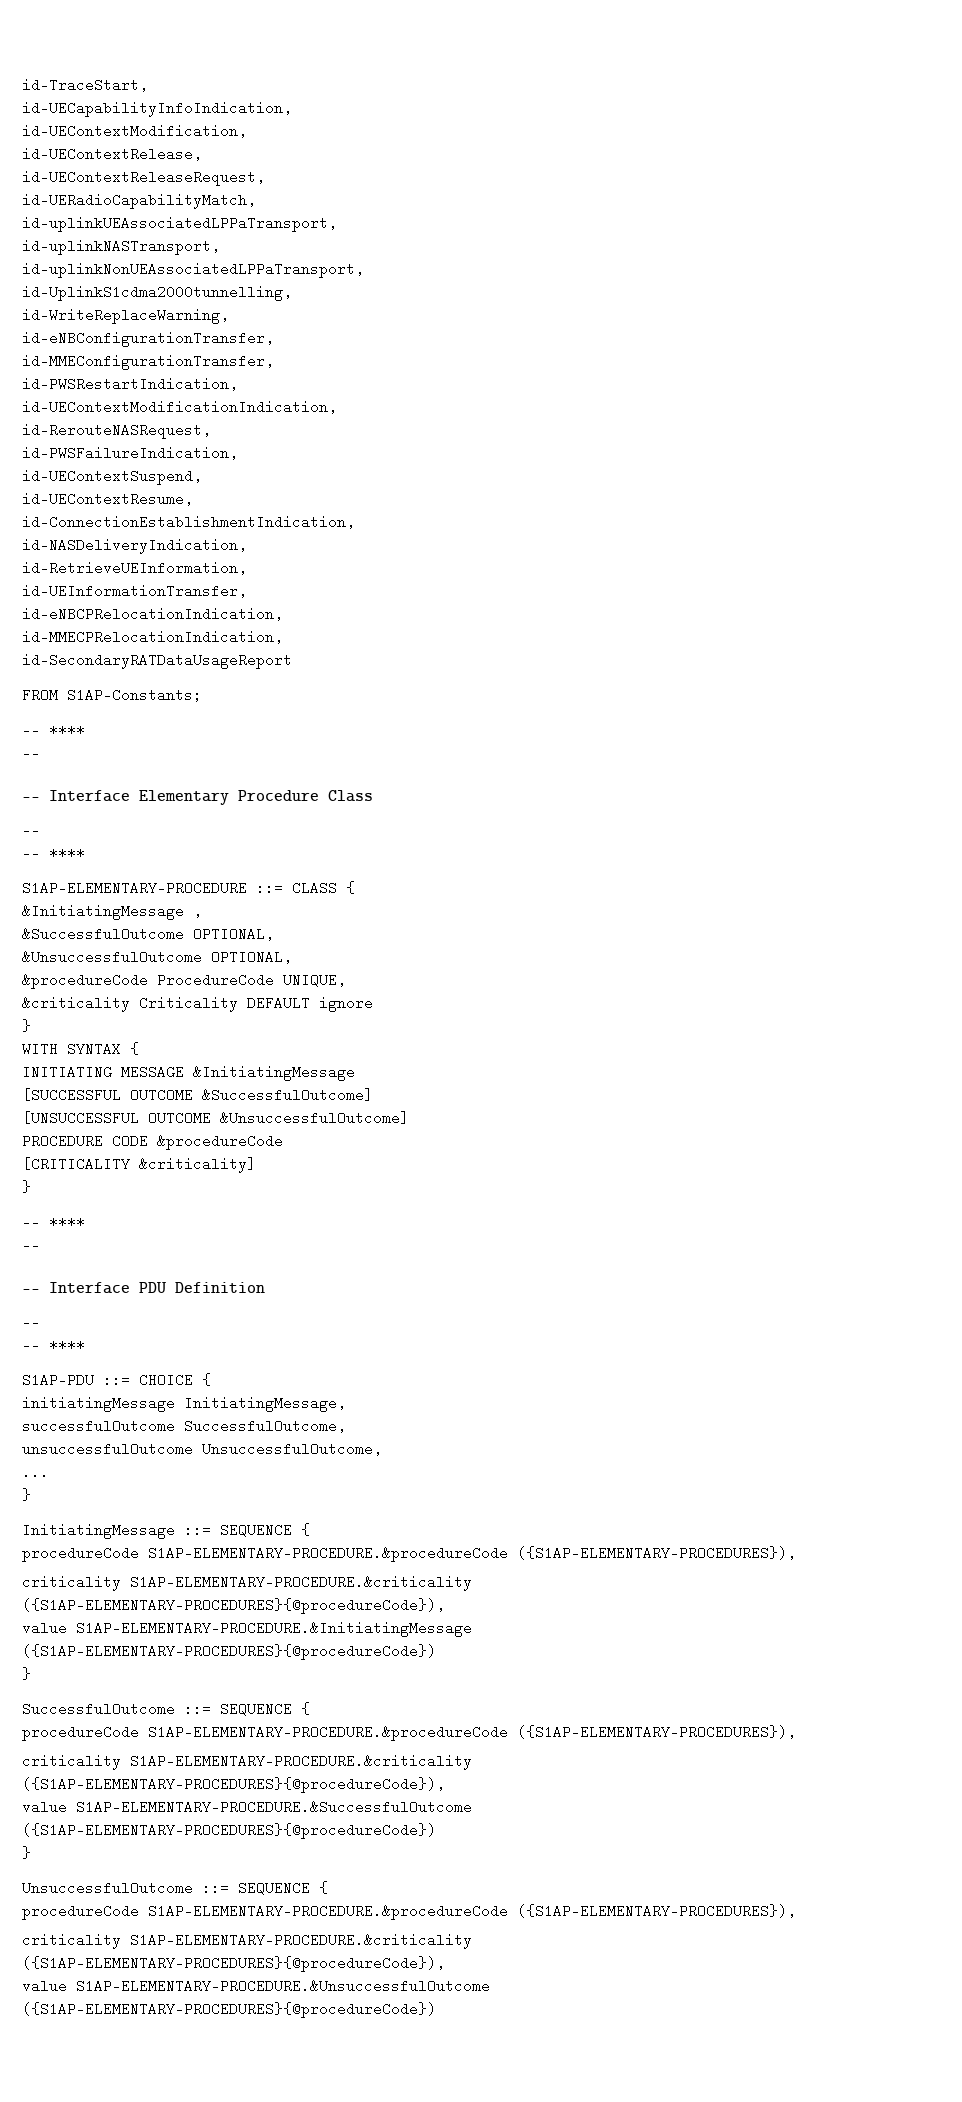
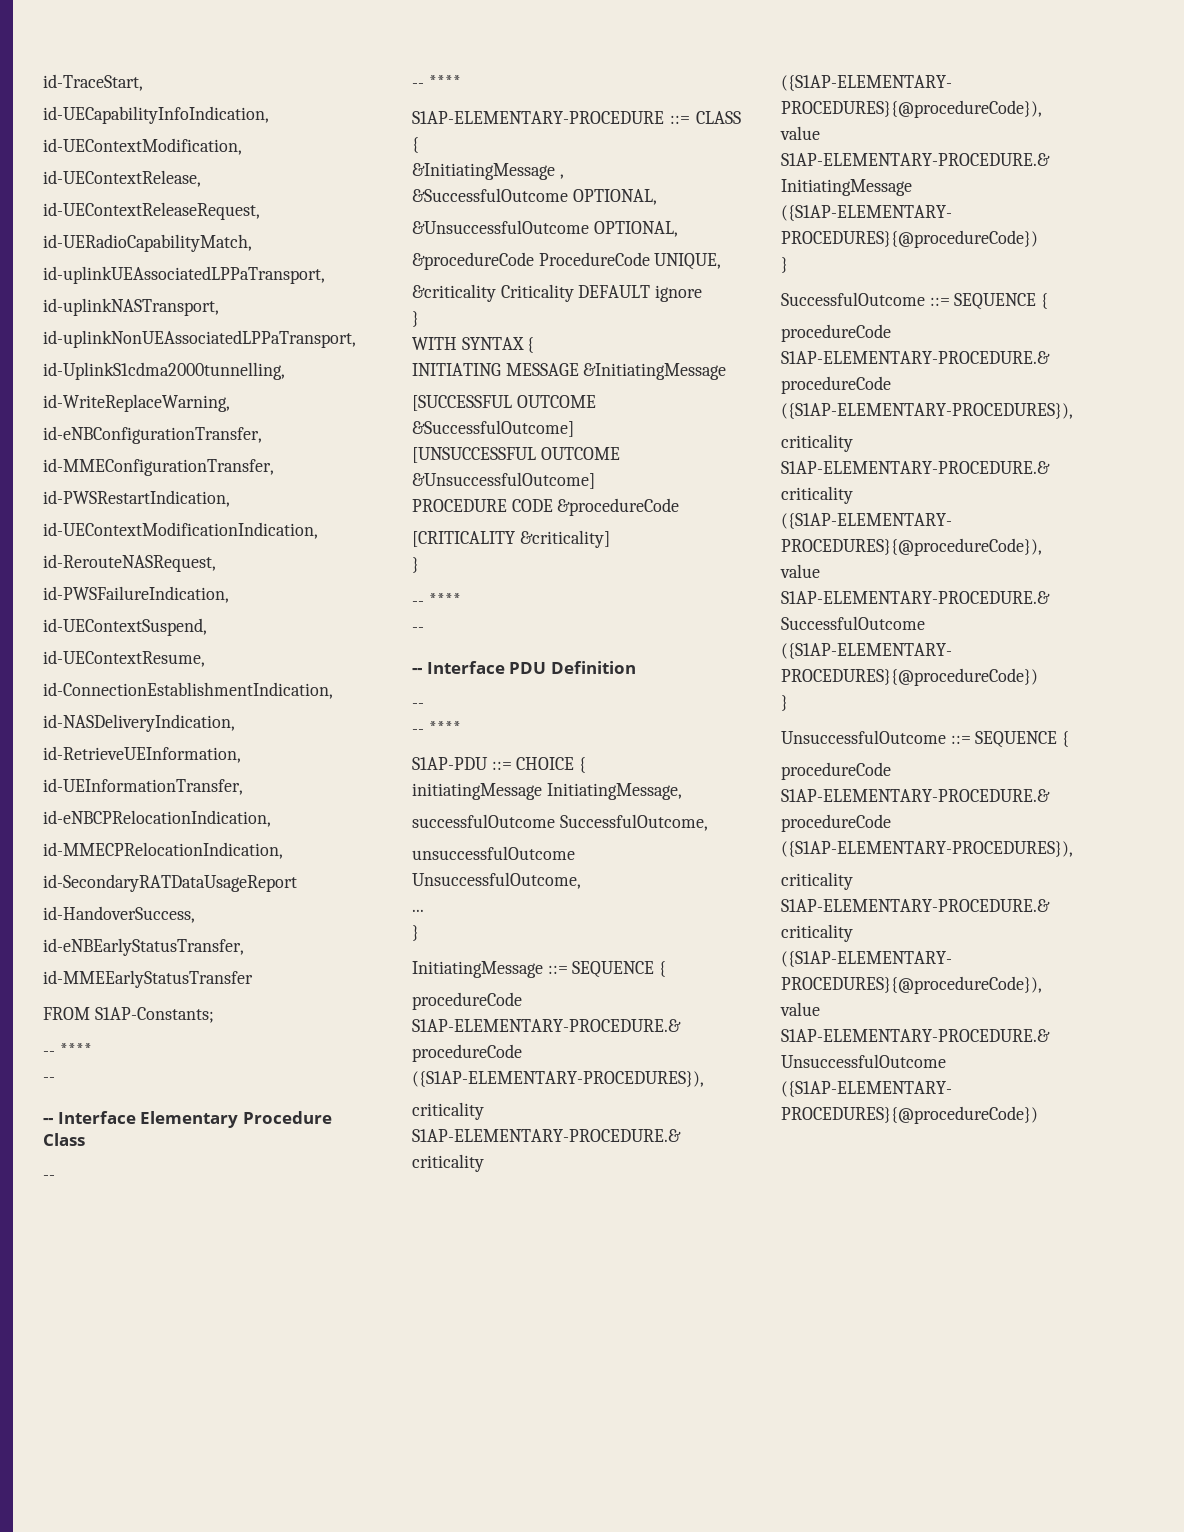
+ id-HandoverSuccess,
+ id-eNBEarlyStatusTransfer,
+ id-MMEEarlyStatusTransfer

